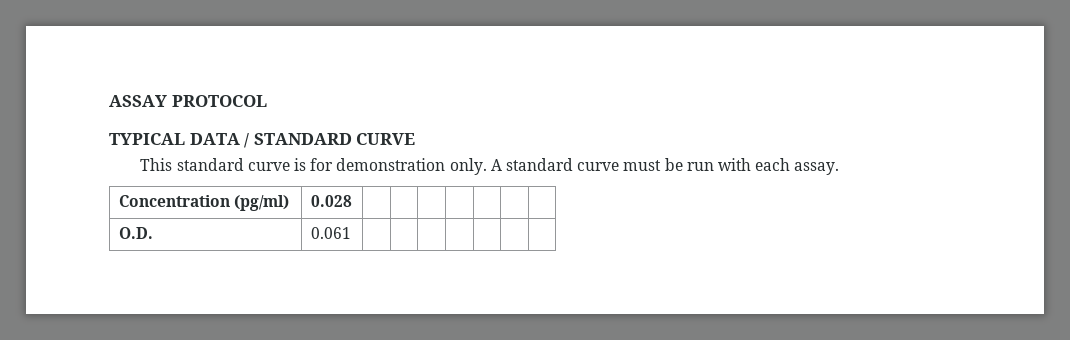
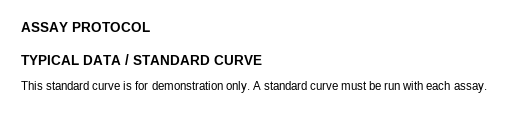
- Concentration (pg/ml) | 0.028 | | | | | | |
- O.D. | 0.061 | | | | | | |

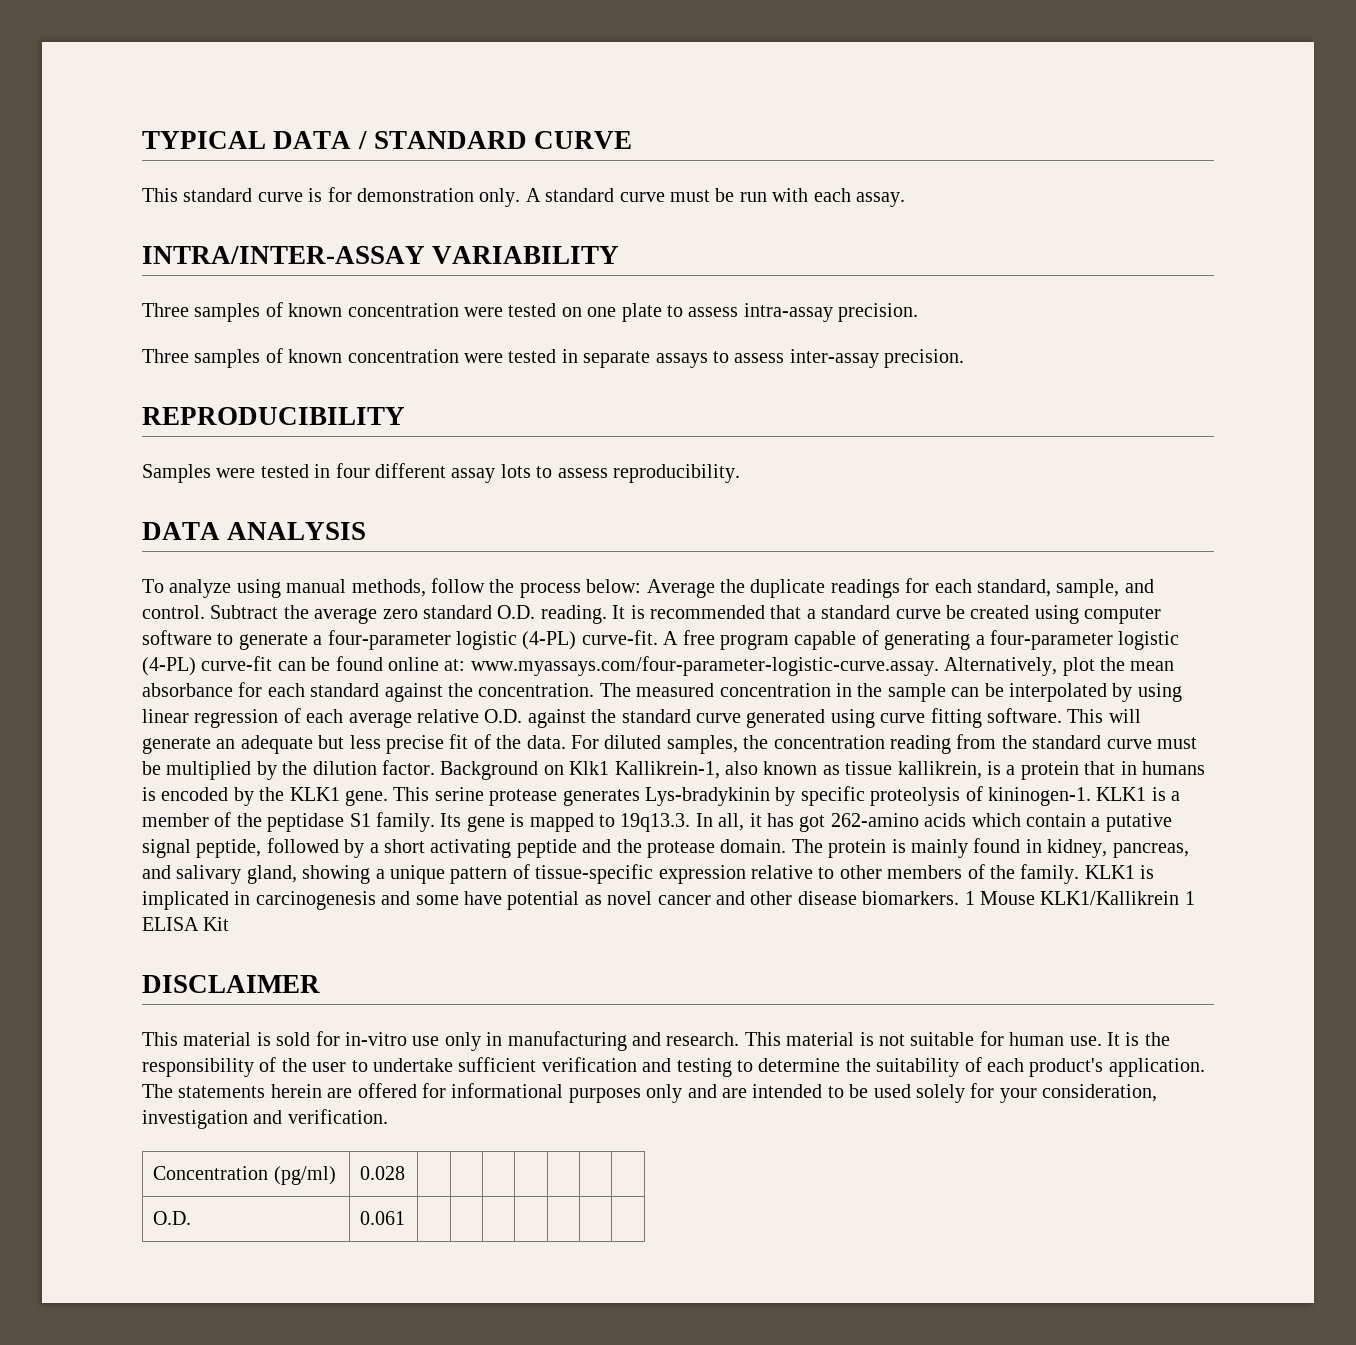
- ASSAY PROTOCOL
+ INTRA/INTER-ASSAY VARIABILITY
+ Three samples of known concentration were tested on one plate to assess intra-assay precision.
+ Three samples of known concentration were tested in separate assays to assess inter-assay precision.
+ REPRODUCIBILITY
+ Samples were tested in four different assay lots to assess reproducibility.
+ DATA ANALYSIS
+ To analyze using manual methods, follow the process below: Average the duplicate readings for each standard, sample, and control. Subtract the average zero standard O.D. reading. It is recommended that a standard curve be created using computer software to generate a four-parameter logistic (4-PL) curve-fit. A free program capable of generating a four-parameter logistic (4-PL) curve-fit can be found online at: www.myassays.com/four-parameter-logistic-curve.assay. Alternatively, plot the mean absorbance for each standard against the concentration. The measured concentration in the sample can be interpolated by using linear regression of each average relative O.D. against the standard curve generated using curve fitting software. This will generate an adequate but less precise fit of the data. For diluted samples, the concentration reading from the standard curve must be multiplied by the dilution factor. Background on Klk1 Kallikrein-1, also known as tissue kallikrein, is a protein that in humans is encoded by the KLK1 gene. This serine protease generates Lys-bradykinin by specific proteolysis of kininogen-1. KLK1 is a member of the peptidase S1 family. Its gene is mapped to 19q13.3. In all, it has got 262-amino acids which contain a putative signal peptide, followed by a short activating peptide and the protease domain. The protein is mainly found in kidney, pancreas, and salivary gland, showing a unique pattern of tissue-specific expression relative to other members of the family. KLK1 is implicated in carcinogenesis and some have potential as novel cancer and other disease biomarkers. 1 Mouse KLK1/Kallikrein 1 ELISA Kit
+ DISCLAIMER
+ This material is sold for in-vitro use only in manufacturing and research. This material is not suitable for human use. It is the responsibility of the user to undertake sufficient verification and testing to determine the suitability of each product's application. The statements herein are offered for informational purposes only and are intended to be used solely for your consideration, investigation and verification.
+ Concentration (pg/ml) | 0.028 | | | | | | |
+ O.D. | 0.061 | | | | | | |

